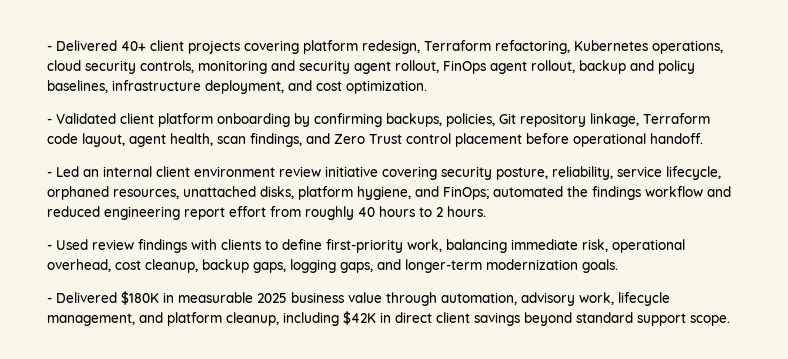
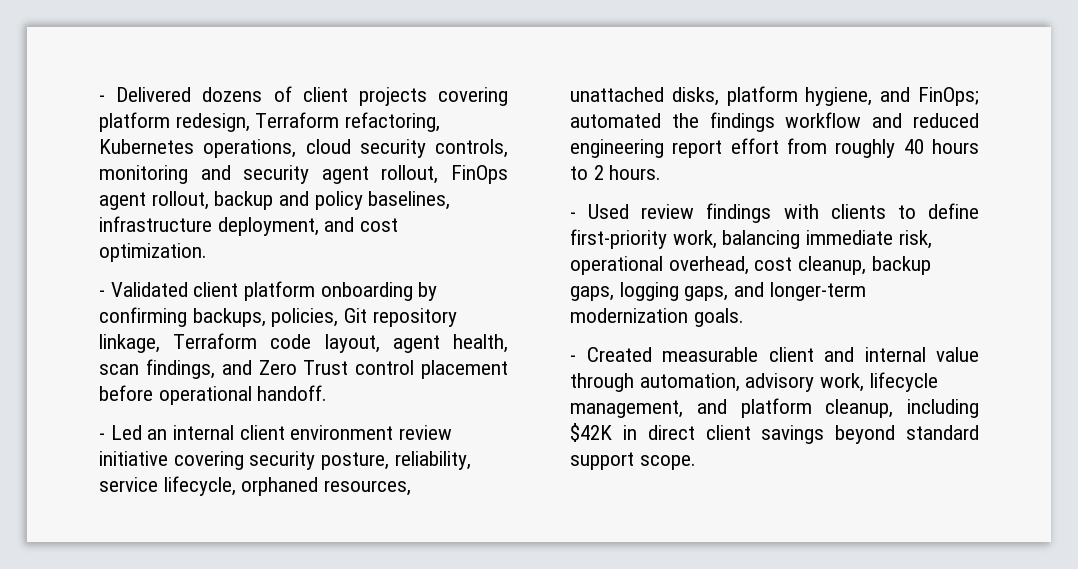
- - Delivered 40+ client projects covering platform redesign, Terraform refactoring, Kubernetes operations, cloud security controls, monitoring and security agent rollout, FinOps agent rollout, backup and policy baselines, infrastructure deployment, and cost optimization.
+ - Delivered dozens of client projects covering platform redesign, Terraform refactoring, Kubernetes operations, cloud security controls, monitoring and security agent rollout, FinOps agent rollout, backup and policy baselines, infrastructure deployment, and cost optimization.
- - Delivered $180K in measurable 2025 business value through automation, advisory work, lifecycle management, and platform cleanup, including $42K in direct client savings beyond standard support scope.
+ - Created measurable client and internal value through automation, advisory work, lifecycle management, and platform cleanup, including $42K in direct client savings beyond standard support scope.

